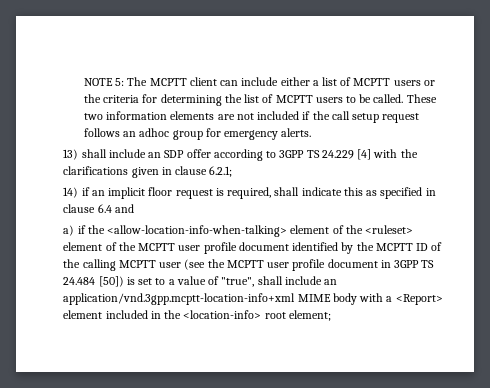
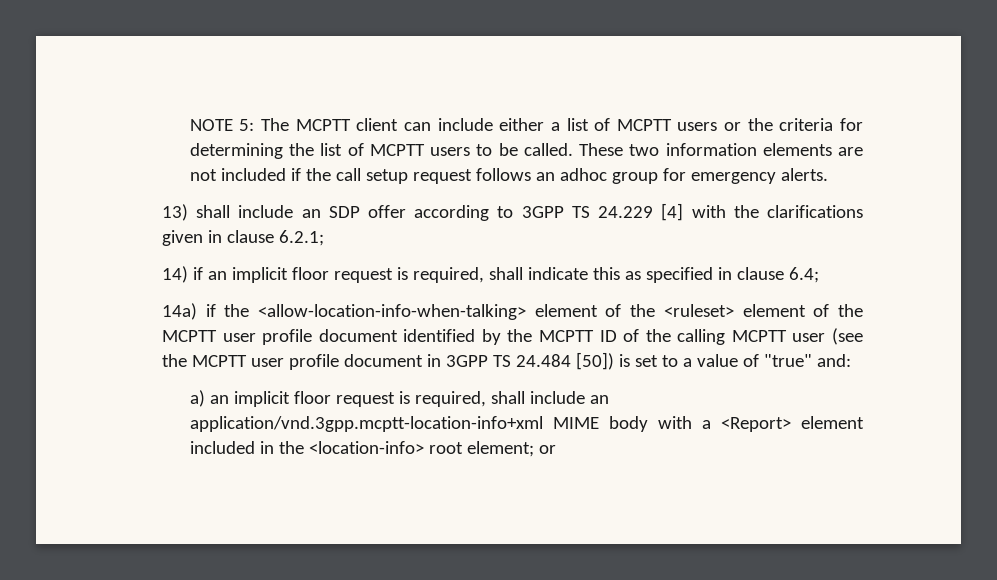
- 14) if an implicit floor request is required, shall indicate this as specified in clause 6.4 and
- a) if the <allow-location-info-when-talking> element of the <ruleset> element of the MCPTT user profile document identified by the MCPTT ID of the calling MCPTT user (see the MCPTT user profile document in 3GPP TS 24.484 [50]) is set to a value of "true", shall include an application/vnd.3gpp.mcptt-location-info+xml MIME body with a <Report> element included in the <location-info> root element;
+ 14) if an implicit floor request is required, shall indicate this as specified in clause 6.4;
+ 14a) if the <allow-location-info-when-talking> element of the <ruleset> element of the MCPTT user profile document identified by the MCPTT ID of the calling MCPTT user (see the MCPTT user profile document in 3GPP TS 24.484 [50]) is set to a value of "true" and:
+ a) an implicit floor request is required, shall include an application/vnd.3gpp.mcptt-location-info+xml MIME body with a <Report> element included in the <location-info> root element; or

